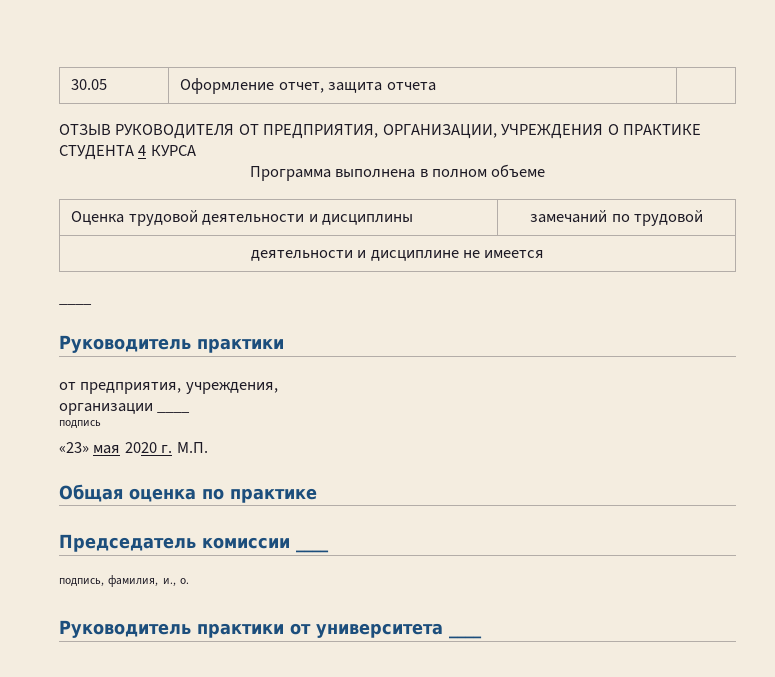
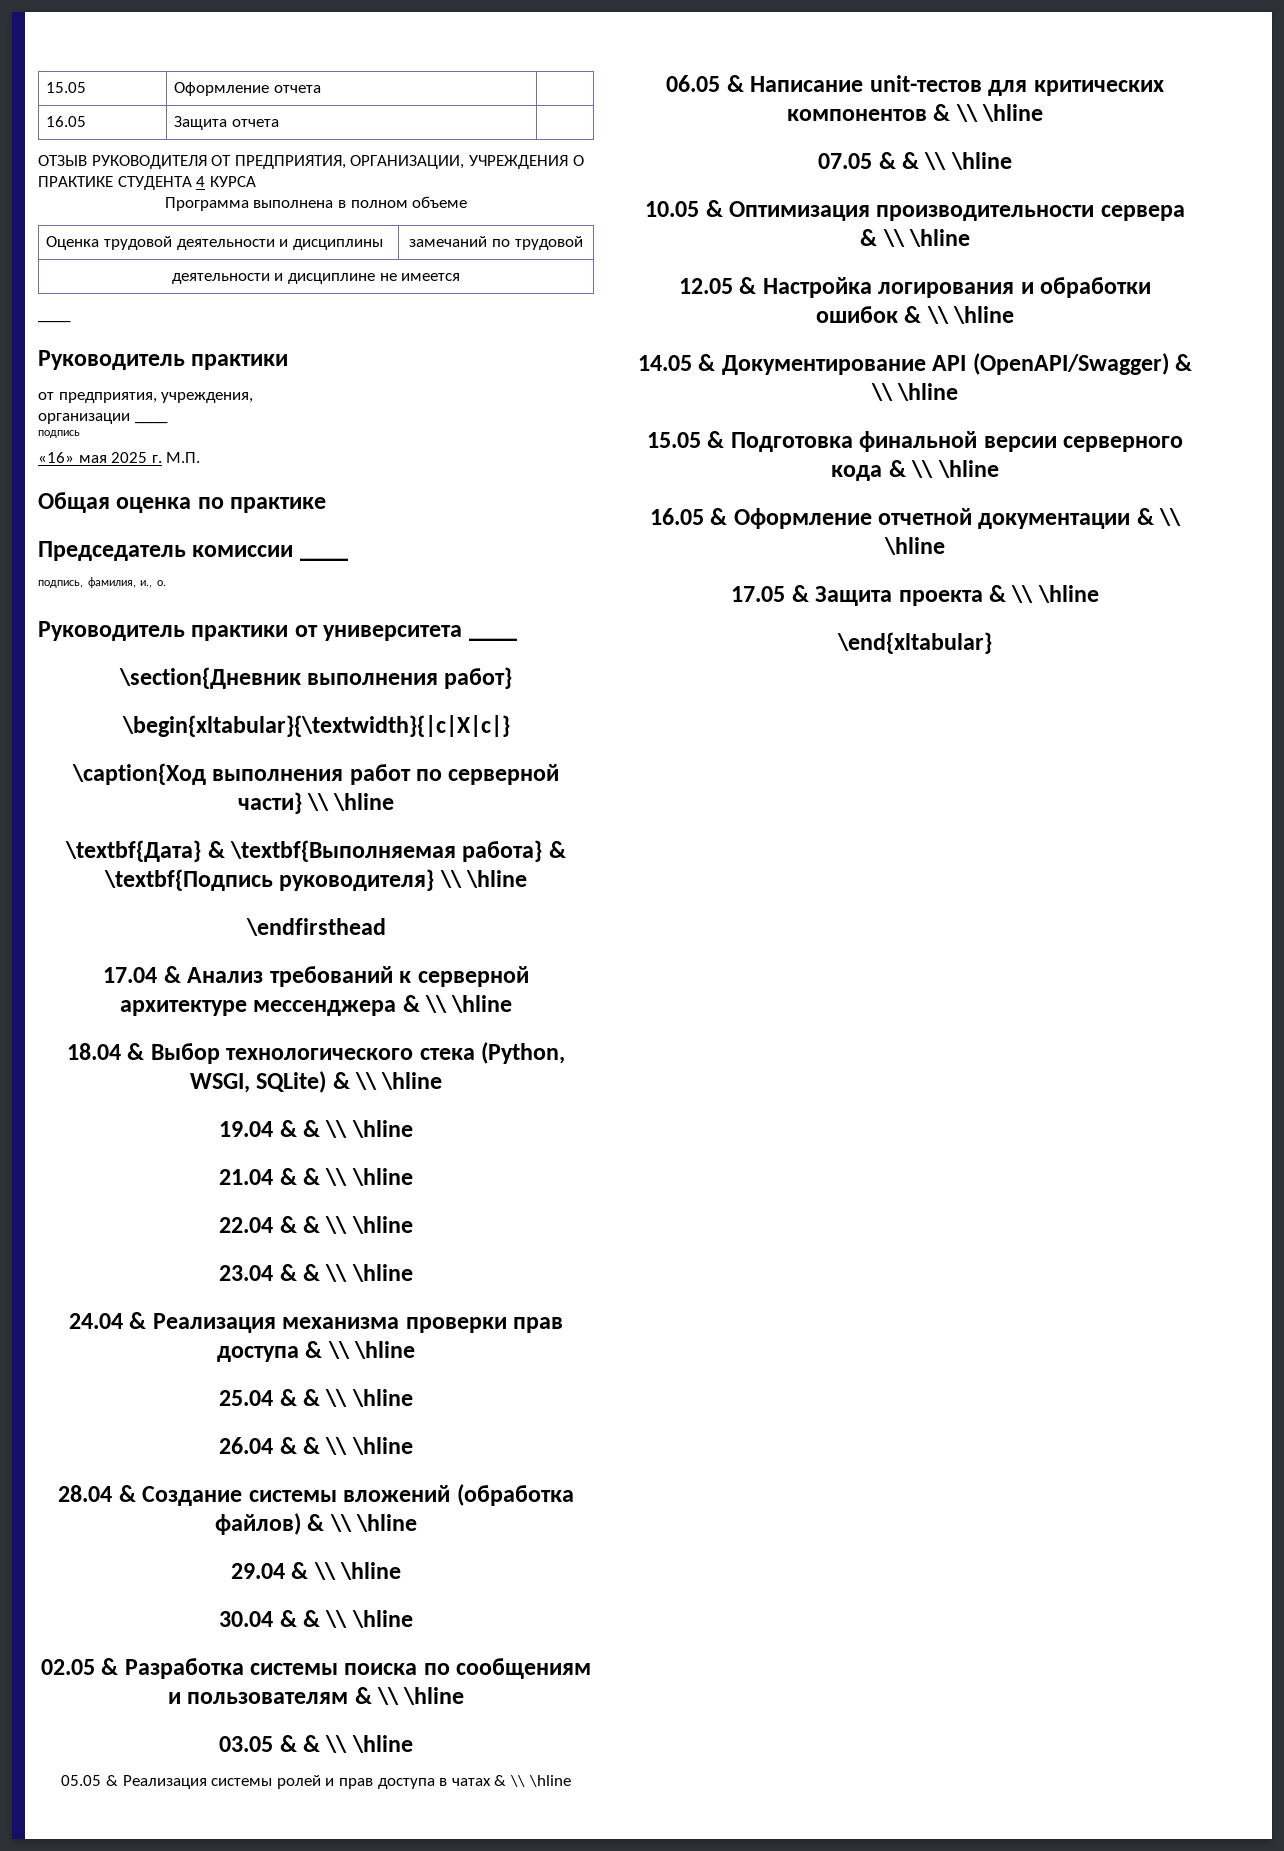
- 30.05 | Оформление отчет, защита отчета |
+ 15.05 | Оформление отчета |
+ 16.05 | Защита отчета |
- «23» мая 2020 г. М.П.
+ «16» мая 2025 г. М.П.
+ \section{Дневник выполнения работ}
+ \begin{xltabular}{\textwidth}{|c|X|c|}
+ \caption{Ход выполнения работ по серверной части} \\ \hline
+ \textbf{Дата} & \textbf{Выполняемая работа} & \textbf{Подпись руководителя} \\ \hline
+ \endfirsthead
+ 17.04 & Анализ требований к серверной архитектуре мессенджера & \\ \hline
+ 18.04 & Выбор технологического стека (Python, WSGI, SQLite) & \\ \hline
+ 19.04 & & \\ \hline
+ 21.04 & & \\ \hline
+ 22.04 & & \\ \hline
+ 23.04 & & \\ \hline
+ 24.04 & Реализация механизма проверки прав доступа & \\ \hline
+ 25.04 & & \\ \hline
+ 26.04 & & \\ \hline
+ 28.04 & Создание системы вложений (обработка файлов) & \\ \hline
+ 29.04 & \\ \hline
+ 30.04 & & \\ \hline
+ 02.05 & Разработка системы поиска по сообщениям и пользователям & \\ \hline
+ 03.05 & & \\ \hline
+ 05.05 & Реализация системы ролей и прав доступа в чатах & \\ \hline
+ 06.05 & Написание unit-тестов для критических компонентов & \\ \hline
+ 07.05 & & \\ \hline
+ 10.05 & Оптимизация производительности сервера & \\ \hline
+ 12.05 & Настройка логирования и обработки ошибок & \\ \hline
+ 14.05 & Документирование API (OpenAPI/Swagger) & \\ \hline
+ 15.05 & Подготовка финальной версии серверного кода & \\ \hline
+ 16.05 & Оформление отчетной документации & \\ \hline
+ 17.05 & Защита проекта & \\ \hline
+ \end{xltabular}

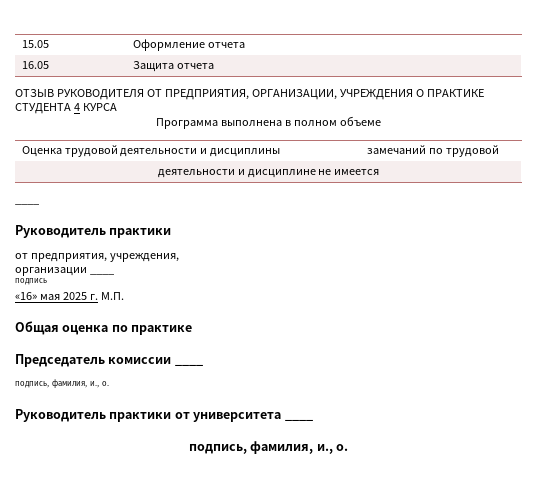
  Руководитель практики от университета ____
- \section{Дневник выполнения работ}
- \begin{xltabular}{\textwidth}{|c|X|c|}
- \caption{Ход выполнения работ по серверной части} \\ \hline
- \textbf{Дата} & \textbf{Выполняемая работа} & \textbf{Подпись руководителя} \\ \hline
- \endfirsthead
- 17.04 & Анализ требований к серверной архитектуре мессенджера & \\ \hline
- 18.04 & Выбор технологического стека (Python, WSGI, SQLite) & \\ \hline
- 19.04 & & \\ \hline
- 21.04 & & \\ \hline
- 22.04 & & \\ \hline
- 23.04 & & \\ \hline
- 24.04 & Реализация механизма проверки прав доступа & \\ \hline
- 25.04 & & \\ \hline
- 26.04 & & \\ \hline
- 28.04 & Создание системы вложений (обработка файлов) & \\ \hline
- 29.04 & \\ \hline
- 30.04 & & \\ \hline
- 02.05 & Разработка системы поиска по сообщениям и пользователям & \\ \hline
- 03.05 & & \\ \hline
- 05.05 & Реализация системы ролей и прав доступа в чатах & \\ \hline
- 06.05 & Написание unit-тестов для критических компонентов & \\ \hline
- 07.05 & & \\ \hline
- 10.05 & Оптимизация производительности сервера & \\ \hline
- 12.05 & Настройка логирования и обработки ошибок & \\ \hline
- 14.05 & Документирование API (OpenAPI/Swagger) & \\ \hline
- 15.05 & Подготовка финальной версии серверного кода & \\ \hline
- 16.05 & Оформление отчетной документации & \\ \hline
- 17.05 & Защита проекта & \\ \hline
- \end{xltabular}
+ подпись, фамилия, и., о.

